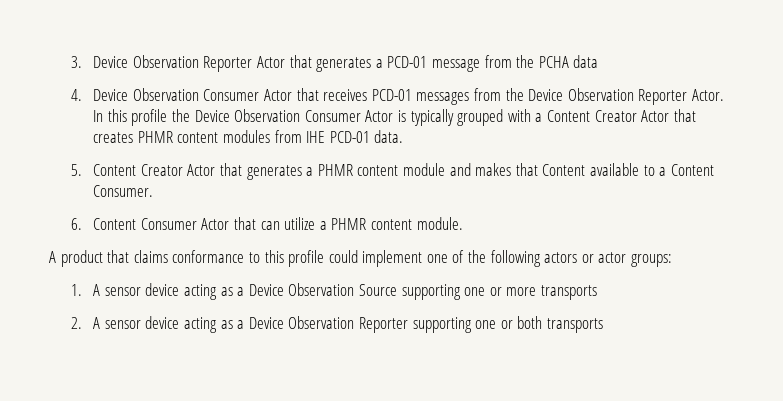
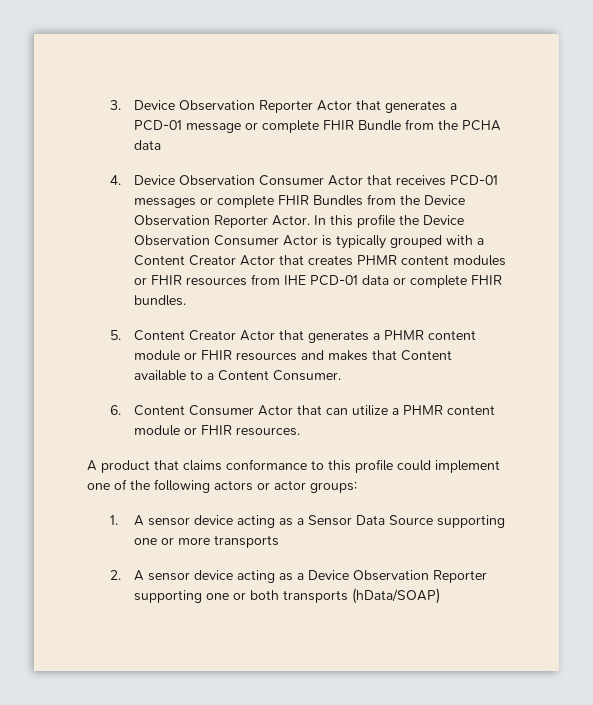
- 3. Device Observation Reporter Actor that generates a PCD-01 message from the PCHA data
+ 3. Device Observation Reporter Actor that generates a PCD-01 message or complete FHIR Bundle from the PCHA data
- 4. Device Observation Consumer Actor that receives PCD-01 messages from the Device Observation Reporter Actor.
+ 4. Device Observation Consumer Actor that receives PCD-01 messages or complete FHIR Bundles from the Device Observation Reporter Actor.
- In this profile the Device Observation Consumer Actor is typically grouped with a Content Creator Actor that creates PHMR content modules from IHE PCD-01 data.
+ In this profile the Device Observation Consumer Actor is typically grouped with a Content Creator Actor that creates PHMR content modules or FHIR resources from IHE PCD-01 data or complete FHIR bundles.
- 5. Content Creator Actor that generates a PHMR content module and makes that Content available to a Content Consumer.
+ 5. Content Creator Actor that generates a PHMR content module or FHIR resources and makes that Content available to a Content Consumer.
- 6. Content Consumer Actor that can utilize a PHMR content module.
+ 6. Content Consumer Actor that can utilize a PHMR content module or FHIR resources.
- 1. A sensor device acting as a Device Observation Source supporting one or more transports
+ 1. A sensor device acting as a Sensor Data Source supporting one or more transports
- 2. A sensor device acting as a Device Observation Reporter supporting one or both transports
+ 2. A sensor device acting as a Device Observation Reporter supporting one or both transports (hData/SOAP)

